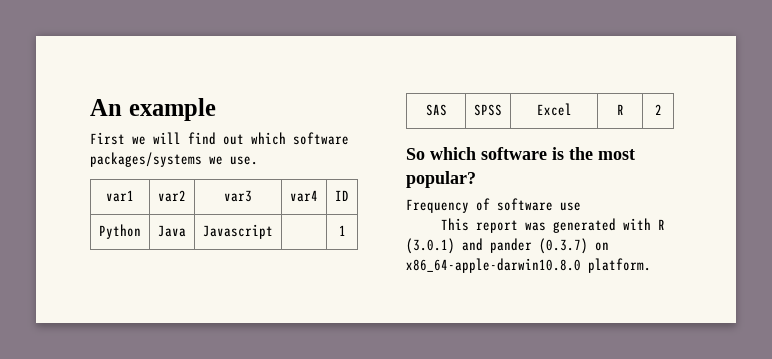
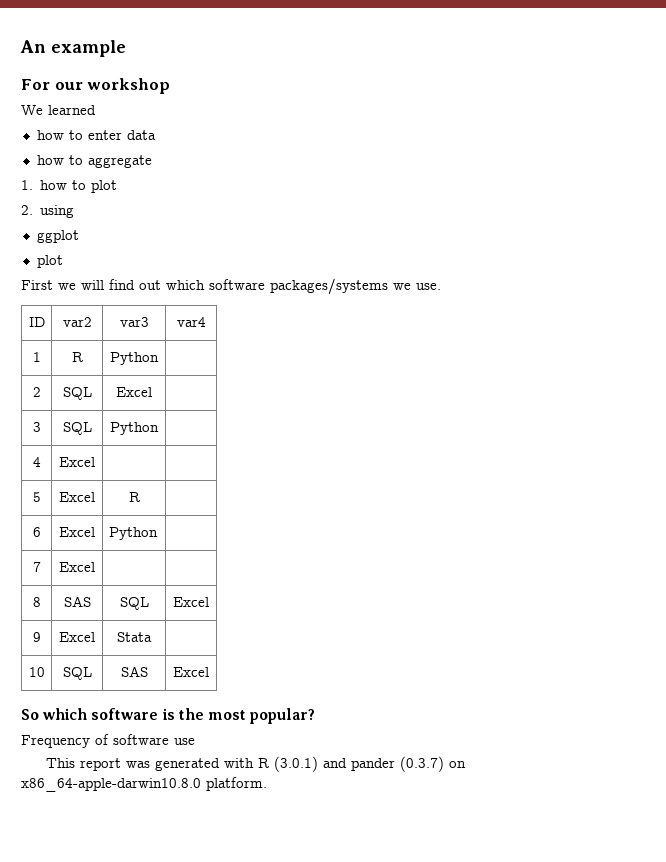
+ For our workshop
+ We learned
+ how to enter data
+ how to aggregate
+ 1. how to plot
+ 2. using
+ ggplot
+ plot
- var1 | var2 | var3 | var4 | ID
- Python | Java | Javascript | | 1
- SAS | SPSS | Excel | R | 2
+ ID | var2 | var3 | var4
+ 1 | R | Python |
+ 2 | SQL | Excel |
+ 3 | SQL | Python |
+ 4 | Excel | |
+ 5 | Excel | R |
+ 6 | Excel | Python |
+ 7 | Excel | |
+ 8 | SAS | SQL | Excel
+ 9 | Excel | Stata |
+ 10 | SQL | SAS | Excel

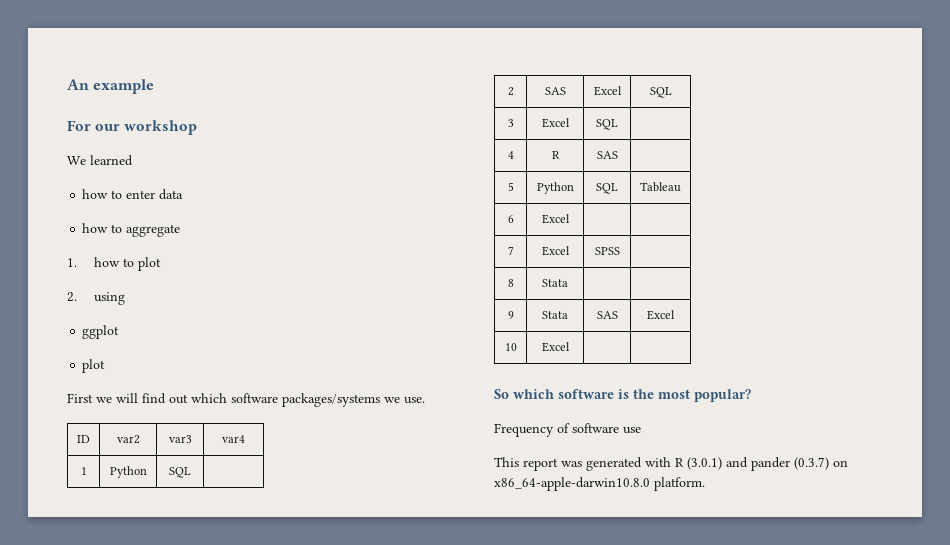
- 1 | R | Python |
+ 1 | Python | SQL |
- 2 | SQL | Excel |
+ 2 | SAS | Excel | SQL
- 3 | SQL | Python |
+ 3 | Excel | SQL |
- 4 | Excel | |
+ 4 | R | SAS |
- 5 | Excel | R |
+ 5 | Python | SQL | Tableau
- 6 | Excel | Python |
+ 6 | Excel | |
- 7 | Excel | |
+ 7 | Excel | SPSS |
- 8 | SAS | SQL | Excel
+ 8 | Stata | |
- 9 | Excel | Stata |
- 10 | SQL | SAS | Excel
+ 9 | Stata | SAS | Excel
+ 10 | Excel | |

